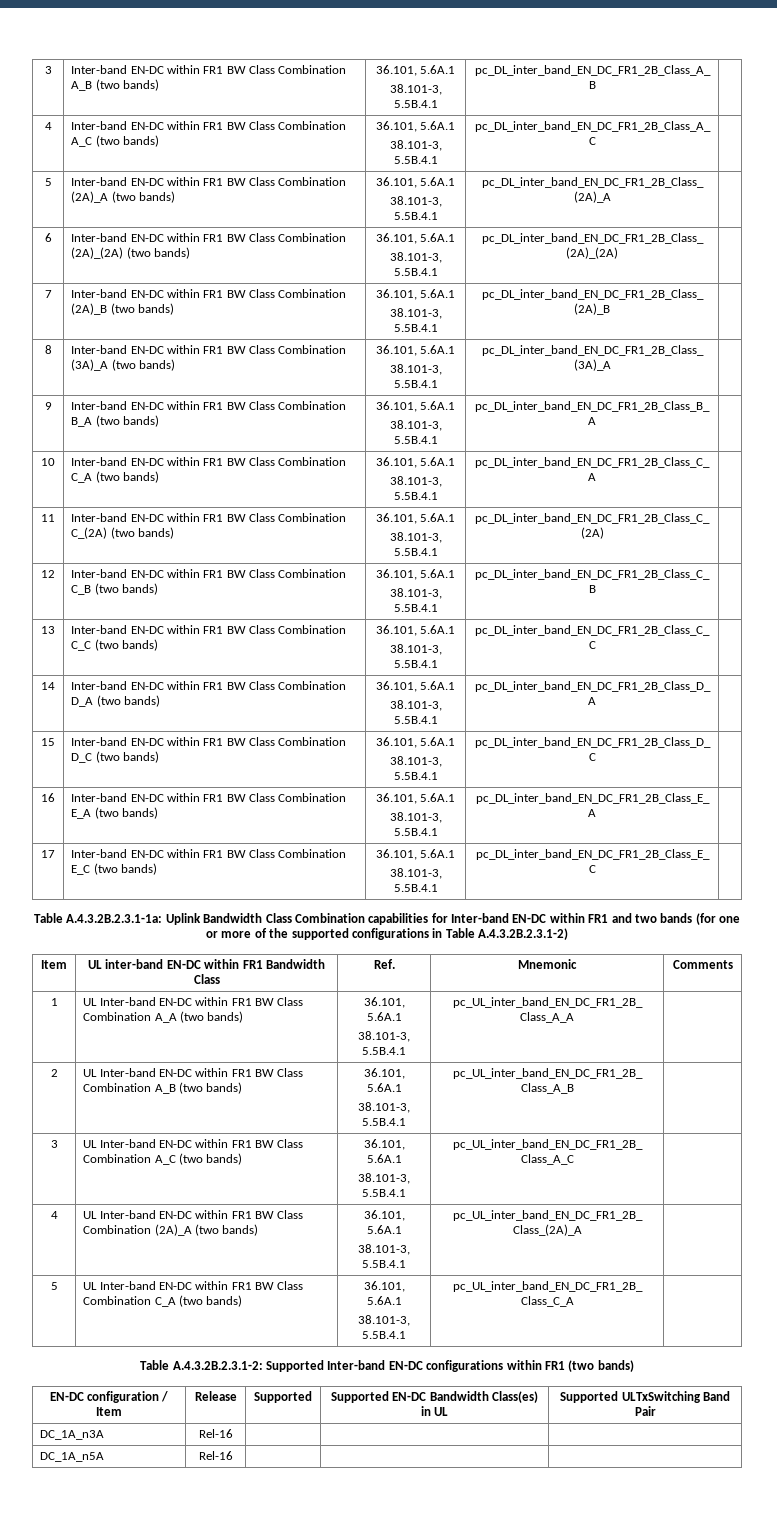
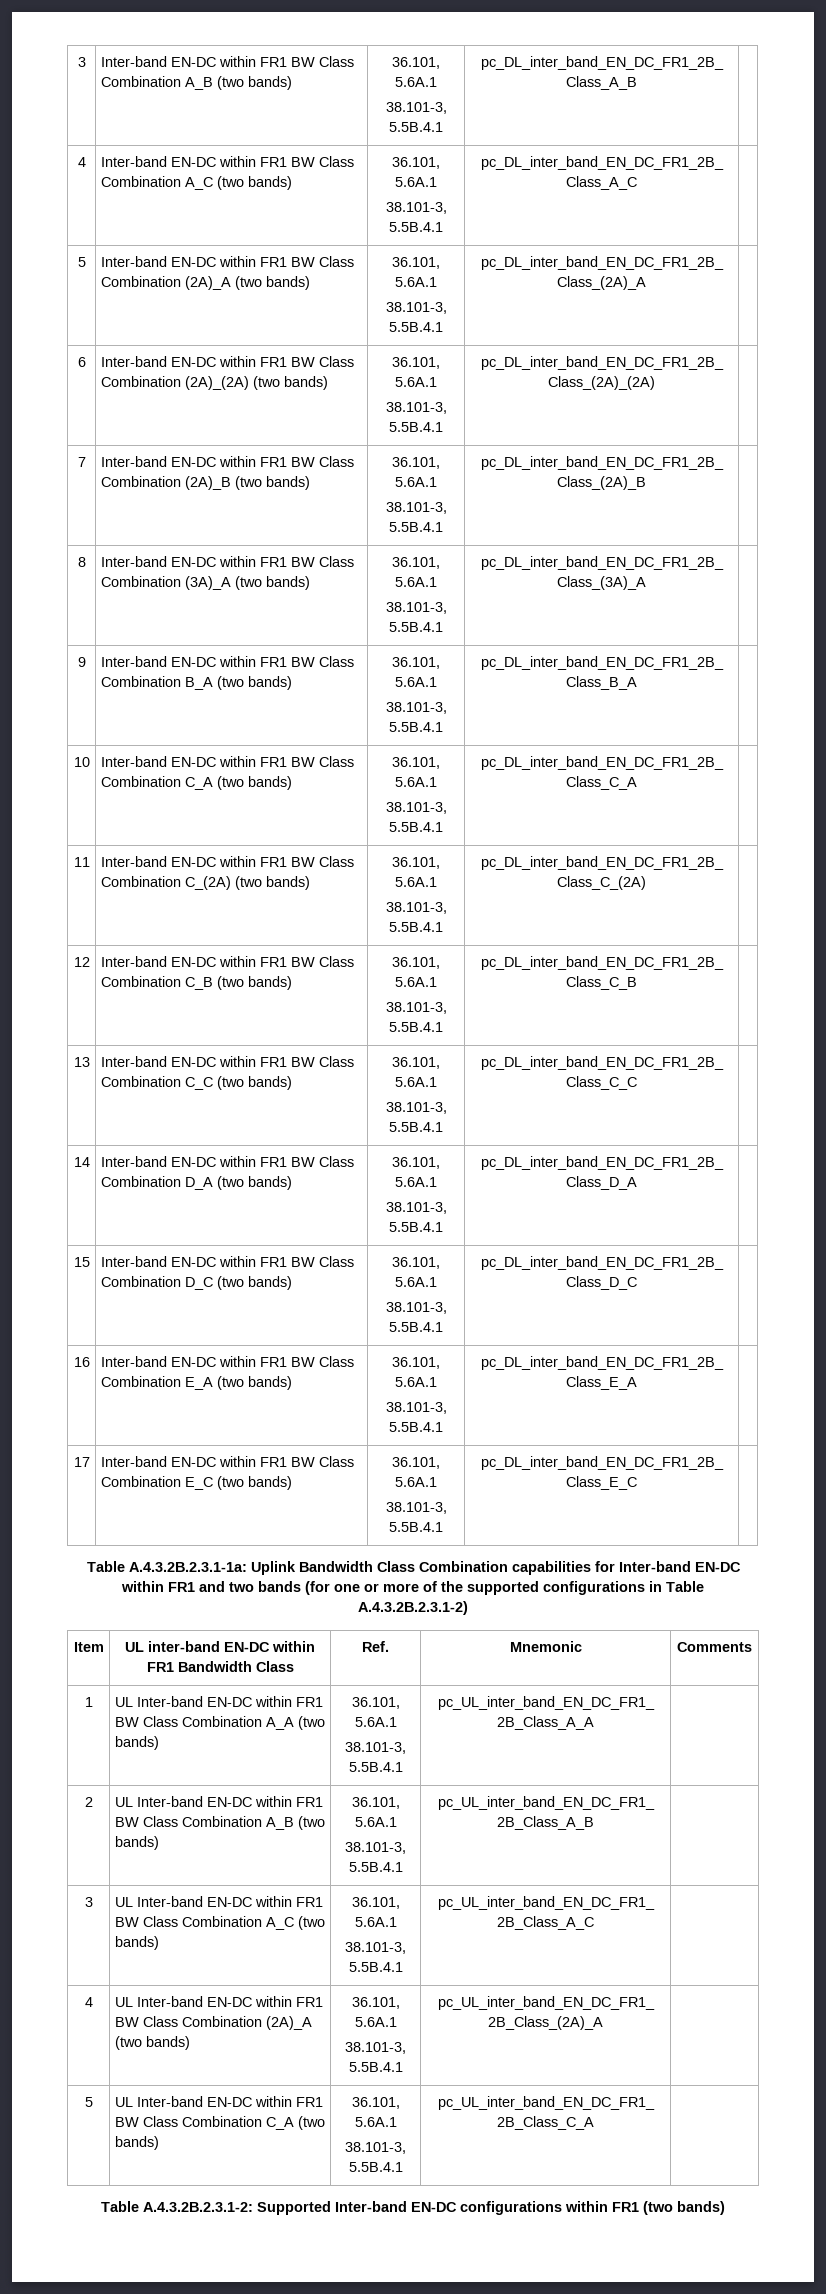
- EN-DC configuration / Item | Release | Supported | Supported EN-DC Bandwidth Class(es) in UL | Supported ULTxSwitching Band Pair
- DC_1A_n3A | Rel-16 | | |
- DC_1A_n5A | Rel-16 | | |

